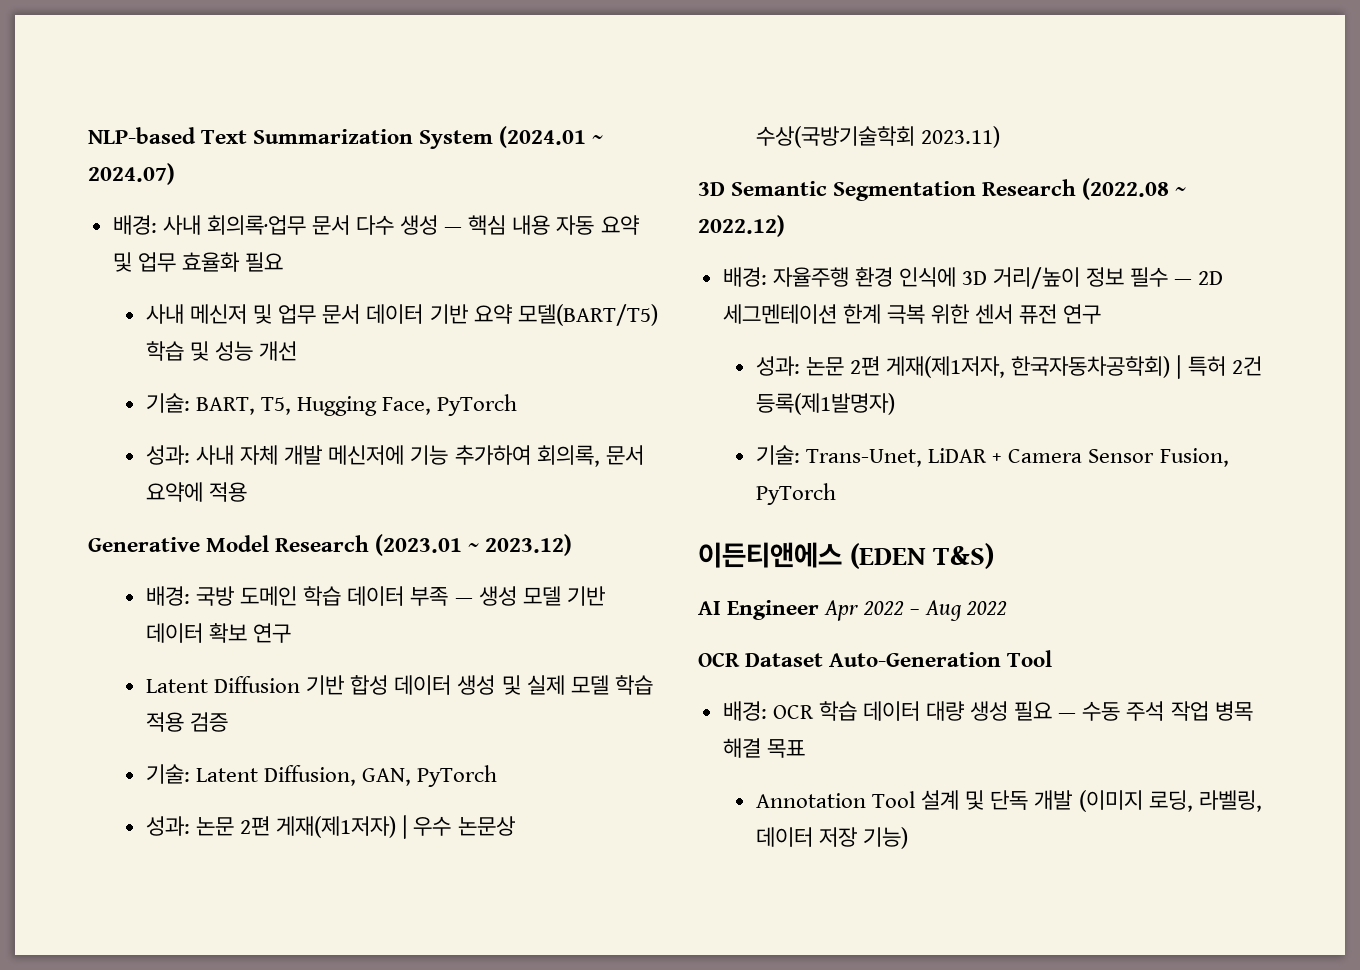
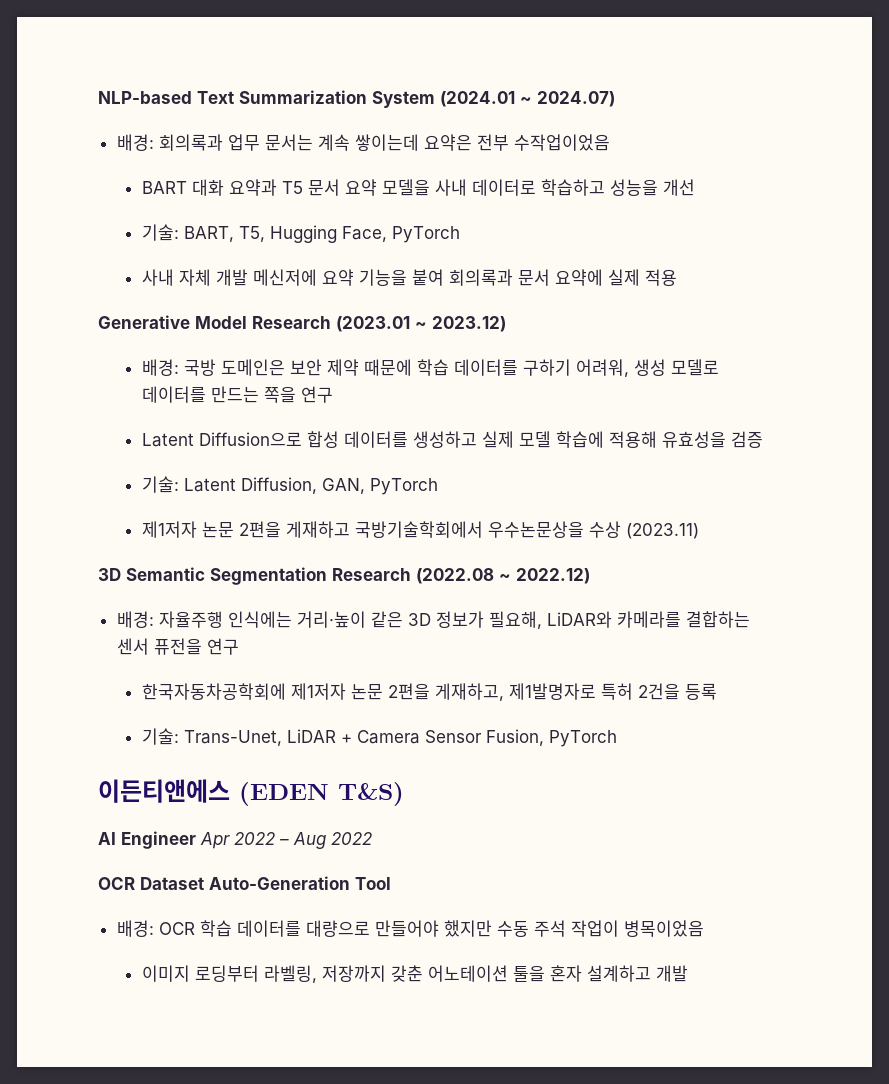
- 배경: 사내 회의록·업무 문서 다수 생성 — 핵심 내용 자동 요약 및 업무 효율화 필요
- 사내 메신저 및 업무 문서 데이터 기반 요약 모델(BART/T5) 학습 및 성능 개선
+ 배경: 회의록과 업무 문서는 계속 쌓이는데 요약은 전부 수작업이었음
+ BART 대화 요약과 T5 문서 요약 모델을 사내 데이터로 학습하고 성능을 개선
- 성과: 사내 자체 개발 메신저에 기능 추가하여 회의록, 문서 요약에 적용
+ 사내 자체 개발 메신저에 요약 기능을 붙여 회의록과 문서 요약에 실제 적용
- 배경: 국방 도메인 학습 데이터 부족 — 생성 모델 기반 데이터 확보 연구
- Latent Diffusion 기반 합성 데이터 생성 및 실제 모델 학습 적용 검증
+ 배경: 국방 도메인은 보안 제약 때문에 학습 데이터를 구하기 어려워, 생성 모델로 데이터를 만드는 쪽을 연구
+ Latent Diffusion으로 합성 데이터를 생성하고 실제 모델 학습에 적용해 유효성을 검증
- 성과: 논문 2편 게재(제1저자) | 우수 논문상 수상(국방기술학회 2023.11)
+ 제1저자 논문 2편을 게재하고 국방기술학회에서 우수논문상을 수상 (2023.11)
- 배경: 자율주행 환경 인식에 3D 거리/높이 정보 필수 — 2D 세그멘테이션 한계 극복 위한 센서 퓨전 연구
- 성과: 논문 2편 게재(제1저자, 한국자동차공학회) | 특허 2건 등록(제1발명자)
+ 배경: 자율주행 인식에는 거리·높이 같은 3D 정보가 필요해, LiDAR와 카메라를 결합하는 센서 퓨전을 연구
+ 한국자동차공학회에 제1저자 논문 2편을 게재하고, 제1발명자로 특허 2건을 등록
- 배경: OCR 학습 데이터 대량 생성 필요 — 수동 주석 작업 병목 해결 목표
- Annotation Tool 설계 및 단독 개발 (이미지 로딩, 라벨링, 데이터 저장 기능)
+ 배경: OCR 학습 데이터를 대량으로 만들어야 했지만 수동 주석 작업이 병목이었음
+ 이미지 로딩부터 라벨링, 저장까지 갖춘 어노테이션 툴을 혼자 설계하고 개발

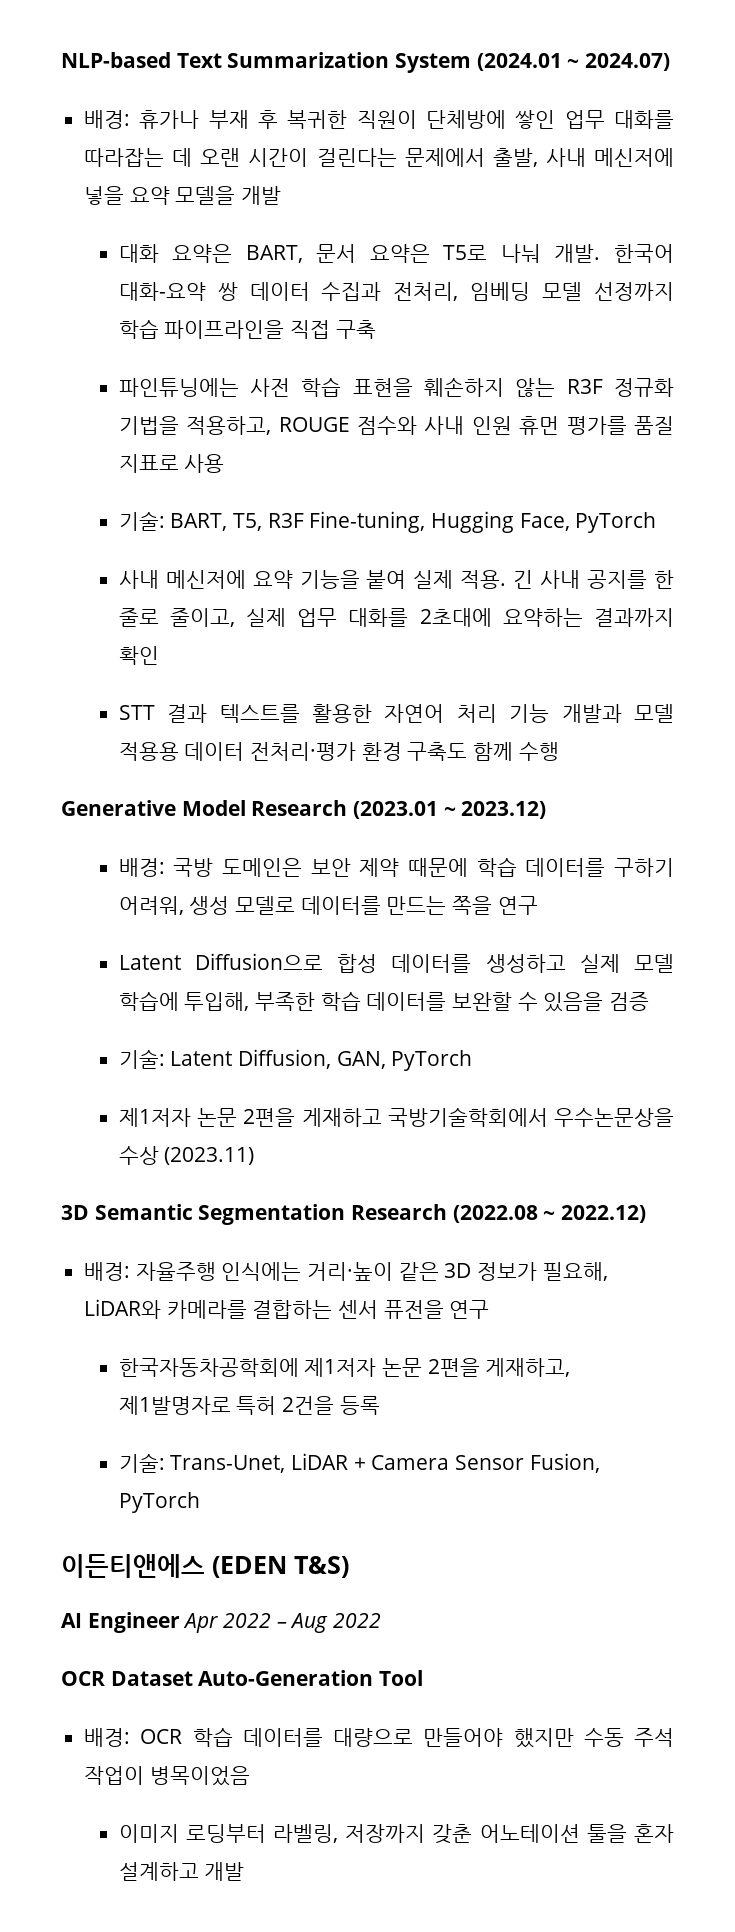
- 배경: 회의록과 업무 문서는 계속 쌓이는데 요약은 전부 수작업이었음
- BART 대화 요약과 T5 문서 요약 모델을 사내 데이터로 학습하고 성능을 개선
+ 배경: 휴가나 부재 후 복귀한 직원이 단체방에 쌓인 업무 대화를 따라잡는 데 오랜 시간이 걸린다는 문제에서 출발, 사내 메신저에 넣을 요약 모델을 개발
+ 대화 요약은 BART, 문서 요약은 T5로 나눠 개발. 한국어 대화-요약 쌍 데이터 수집과 전처리, 임베딩 모델 선정까지 학습 파이프라인을 직접 구축
+ 파인튜닝에는 사전 학습 표현을 훼손하지 않는 R3F 정규화 기법을 적용하고, ROUGE 점수와 사내 인원 휴먼 평가를 품질 지표로 사용
- 기술: BART, T5, Hugging Face, PyTorch
+ 기술: BART, T5, R3F Fine-tuning, Hugging Face, PyTorch
- 사내 자체 개발 메신저에 요약 기능을 붙여 회의록과 문서 요약에 실제 적용
+ 사내 메신저에 요약 기능을 붙여 실제 적용. 긴 사내 공지를 한 줄로 줄이고, 실제 업무 대화를 2초대에 요약하는 결과까지 확인
+ STT 결과 텍스트를 활용한 자연어 처리 기능 개발과 모델 적용용 데이터 전처리·평가 환경 구축도 함께 수행
- Latent Diffusion으로 합성 데이터를 생성하고 실제 모델 학습에 적용해 유효성을 검증
+ Latent Diffusion으로 합성 데이터를 생성하고 실제 모델 학습에 투입해, 부족한 학습 데이터를 보완할 수 있음을 검증

